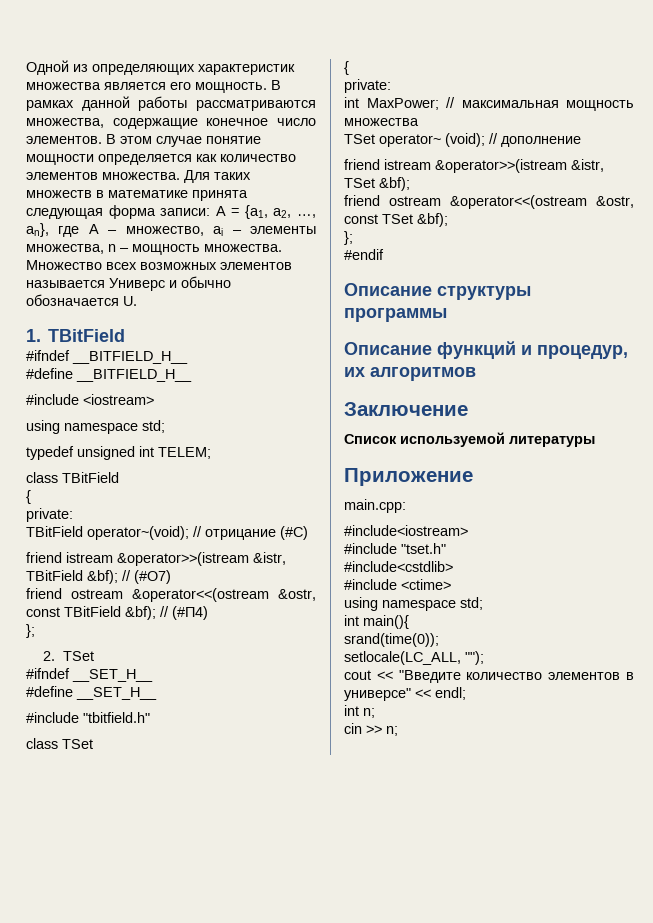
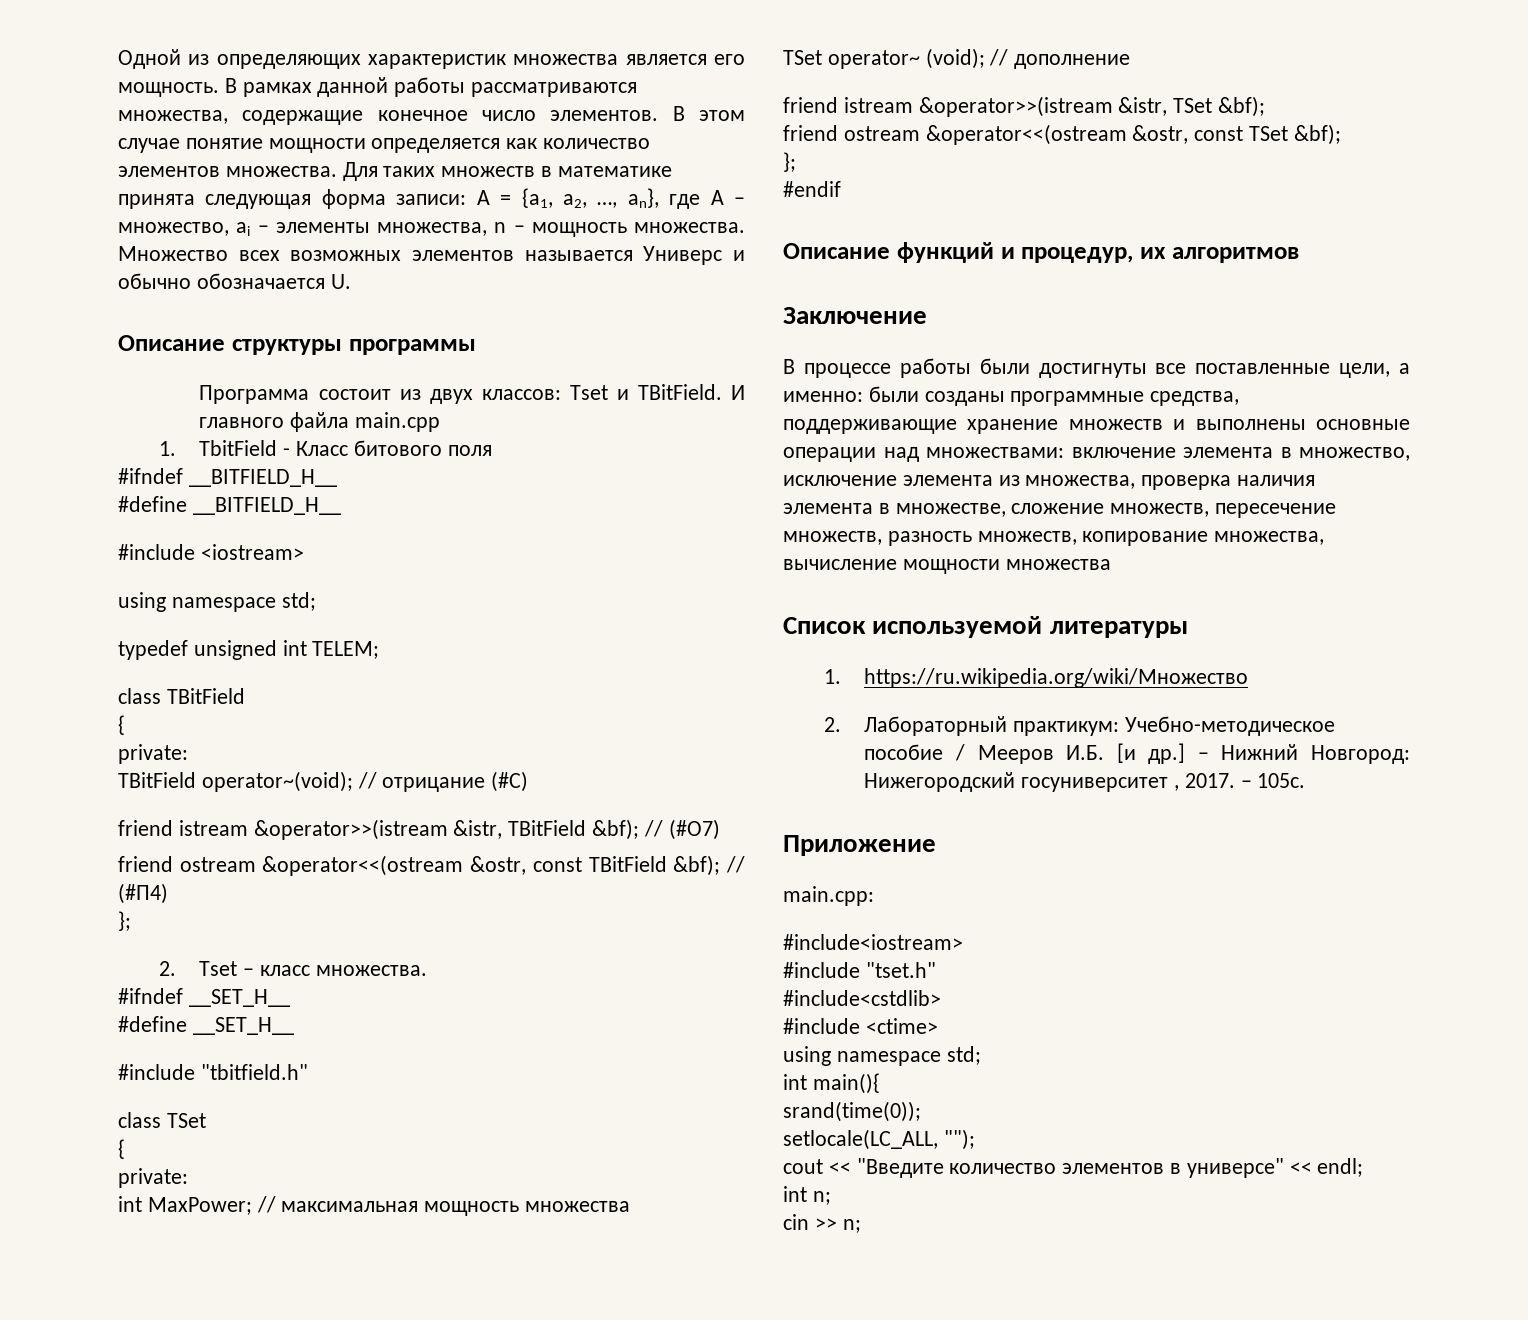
- 1. TBitField
+ Описание структуры программы
+ Программа состоит из двух классов: Tset и TBitField. И главного файла main.cpp
+ 1. TbitField - Класс битового поля
- 2. TSet
+ 2. Tset – класс множества.
- Описание структуры программы
+ В процессе работы были достигнуты все поставленные цели, а именно: были созданы программные средства, поддерживающие хранение множеств и выполнены основные операции над множествами: включение элемента в множество, исключение элемента из множества, проверка наличия элемента в множестве, сложение множеств, пересечение множеств, разность множеств, копирование множества, вычисление мощности множества
  Список используемой литературы
+ 1. https://ru.wikipedia.org/wiki/Множество
+ 2. Лабораторный практикум: Учебно-методическое пособие / Мееров И.Б. [и др.] – Нижний Новгород: Нижегородский госуниверситет , 2017. – 105с.

